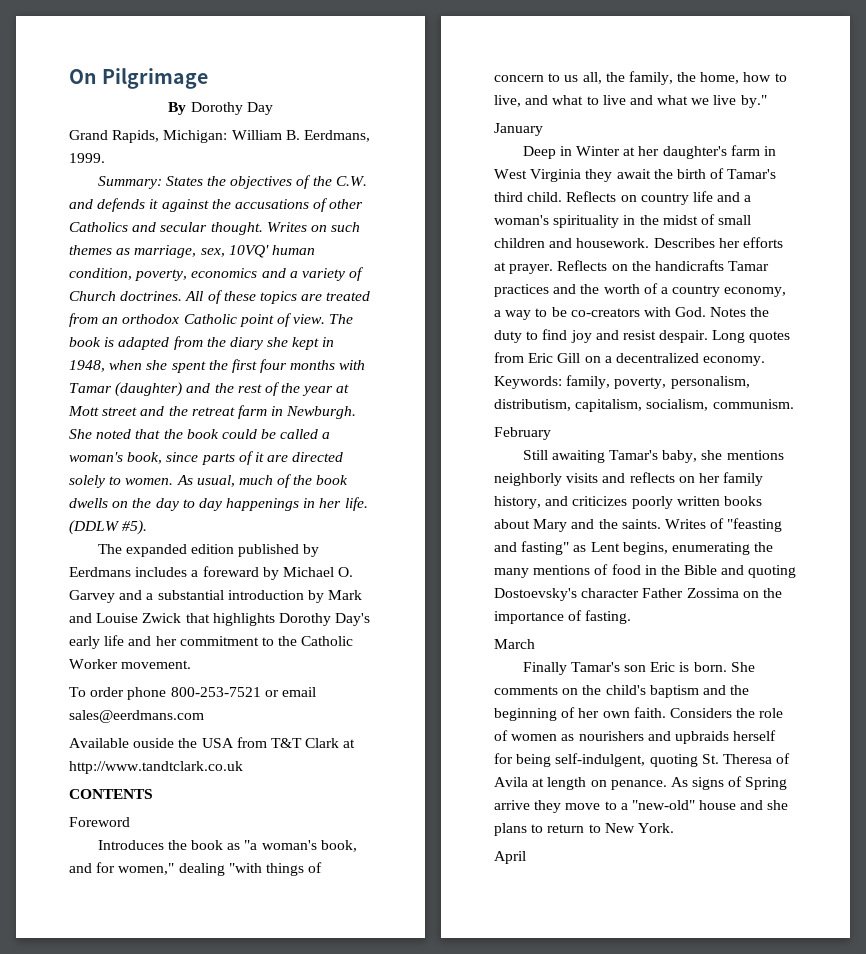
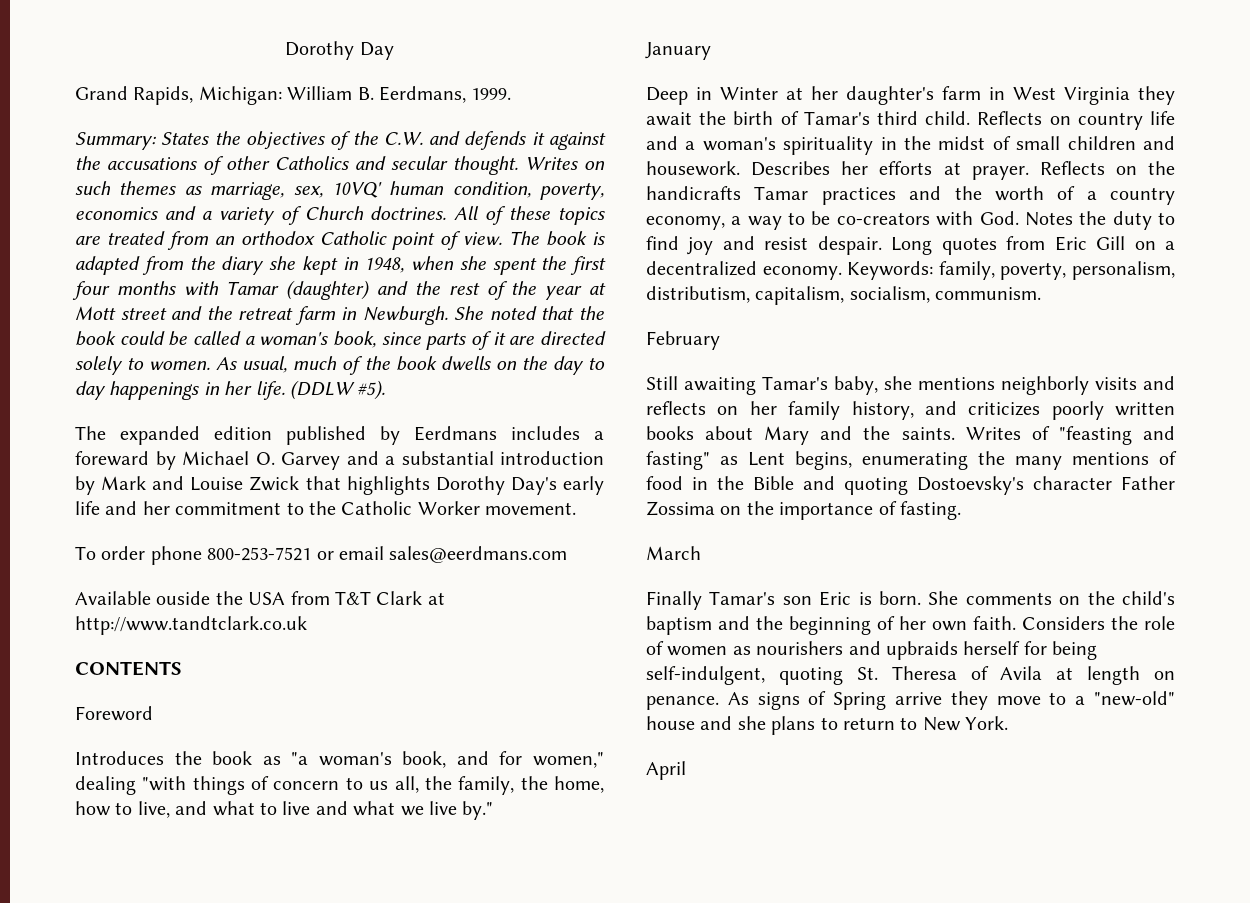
- On Pilgrimage
- By Dorothy Day
+ Dorothy Day

